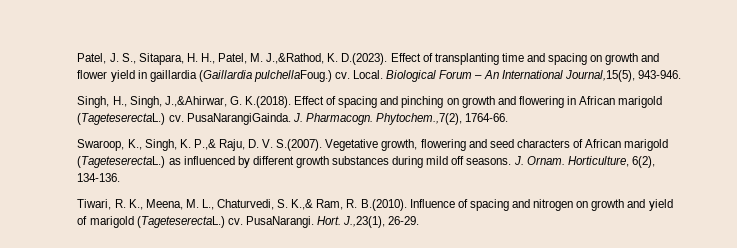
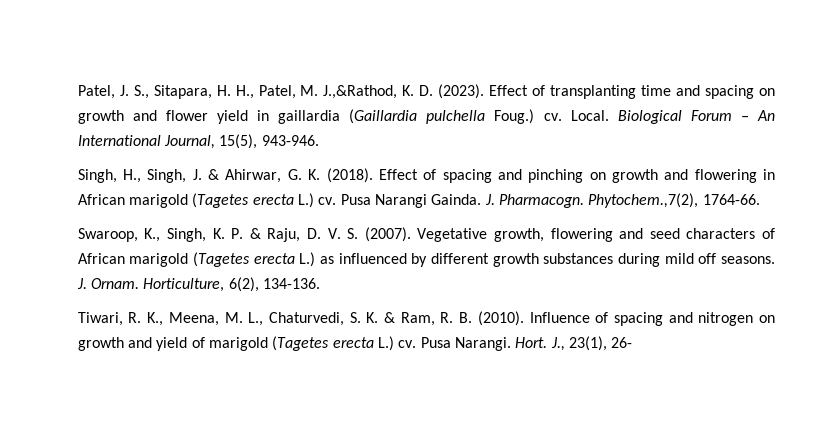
- Patel, J. S., Sitapara, H. H., Patel, M. J.,&Rathod, K. D.(2023). Effect of transplanting time and spacing on growth and flower yield in gaillardia (Gaillardia pulchellaFoug.) cv.
+ Patel, J. S., Sitapara, H. H., Patel, M. J.,&Rathod, K. D. (2023). Effect of transplanting time and spacing on growth and flower yield in gaillardia (Gaillardia pulchella Foug.) cv.
- Biological Forum – An International Journal,15(5), 943-946.
+ Biological Forum – An International Journal, 15(5), 943-946.
- Singh, H., Singh, J.,&Ahirwar, G. K.(2018). Effect of spacing and pinching on growth and flowering in African marigold (TageteserectaL.) cv. PusaNarangiGainda.
+ Singh, H., Singh, J. & Ahirwar, G. K. (2018). Effect of spacing and pinching on growth and flowering in African marigold (Tagetes erecta L.) cv. Pusa Narangi Gainda.
- Swaroop, K., Singh, K. P.,& Raju, D. V. S.(2007). Vegetative growth, flowering and seed characters of African marigold (TageteserectaL.) as influenced by different growth substances during mild off seasons.
+ Swaroop, K., Singh, K. P. & Raju, D. V. S. (2007). Vegetative growth, flowering and seed characters of African marigold (Tagetes erecta L.) as influenced by different growth substances during mild off seasons.
- Tiwari, R. K., Meena, M. L., Chaturvedi, S. K.,& Ram, R. B.(2010). Influence of spacing and nitrogen on growth and yield of marigold (TageteserectaL.) cv. PusaNarangi. Hort. J.,23(1), 26-29.
+ Tiwari, R. K., Meena, M. L., Chaturvedi, S. K. & Ram, R. B. (2010). Influence of spacing and nitrogen on growth and yield of marigold (Tagetes erecta L.) cv. Pusa Narangi. Hort. J., 23(1), 26-

